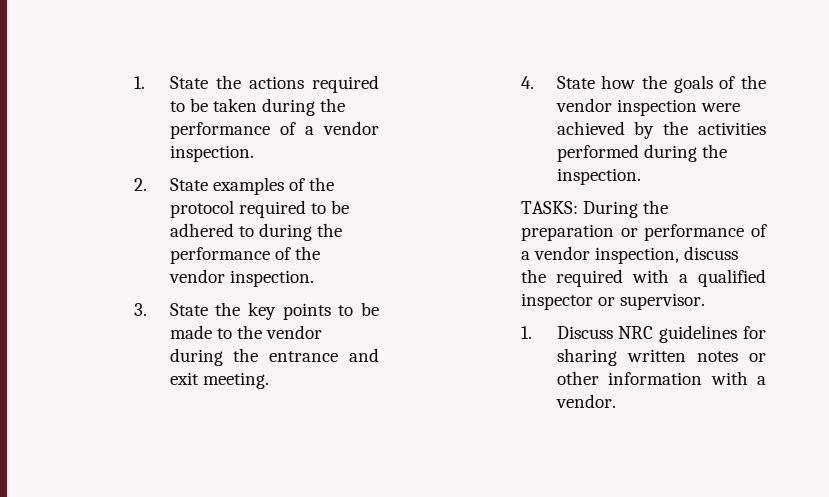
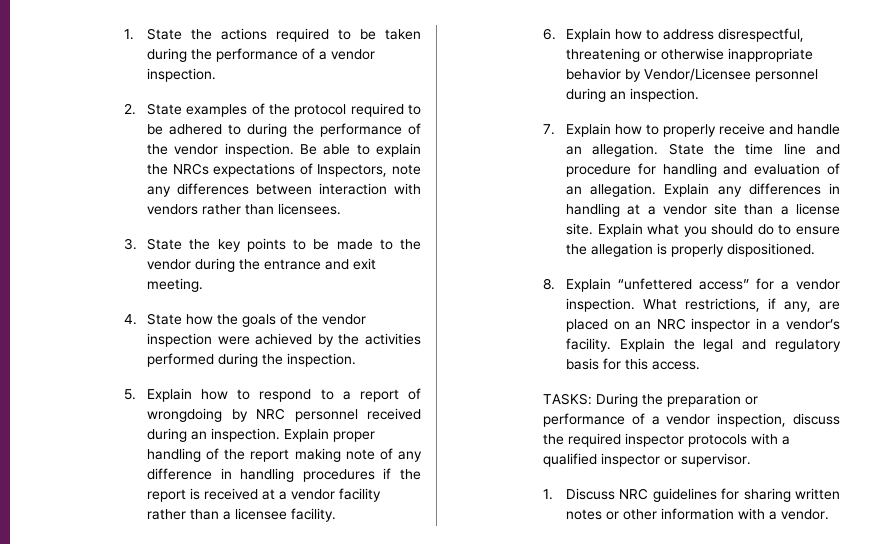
+ Be able to explain the NRCs expectations of Inspectors, note any differences between interaction with vendors rather than licensees.
+ 5. Explain how to respond to a report of wrongdoing by NRC personnel received during an inspection. Explain proper handling of the report making note of any difference in handling procedures if the report is received at a vendor facility rather than a licensee facility.
+ 6. Explain how to address disrespectful, threatening or otherwise inappropriate behavior by Vendor/Licensee personnel during an inspection.
+ 7. Explain how to properly receive and handle an allegation. State the time line and procedure for handling and evaluation of an allegation. Explain any differences in handling at a vendor site than a license site. Explain what you should do to ensure the allegation is properly dispositioned.
+ 8. Explain “unfettered access” for a vendor inspection. What restrictions, if any, are placed on an NRC inspector in a vendor’s facility. Explain the legal and regulatory basis for this access.
- TASKS: During the preparation or performance of a vendor inspection, discuss the required with a qualified inspector or supervisor.
+ TASKS: During the preparation or performance of a vendor inspection, discuss the required inspector protocols with a qualified inspector or supervisor.

